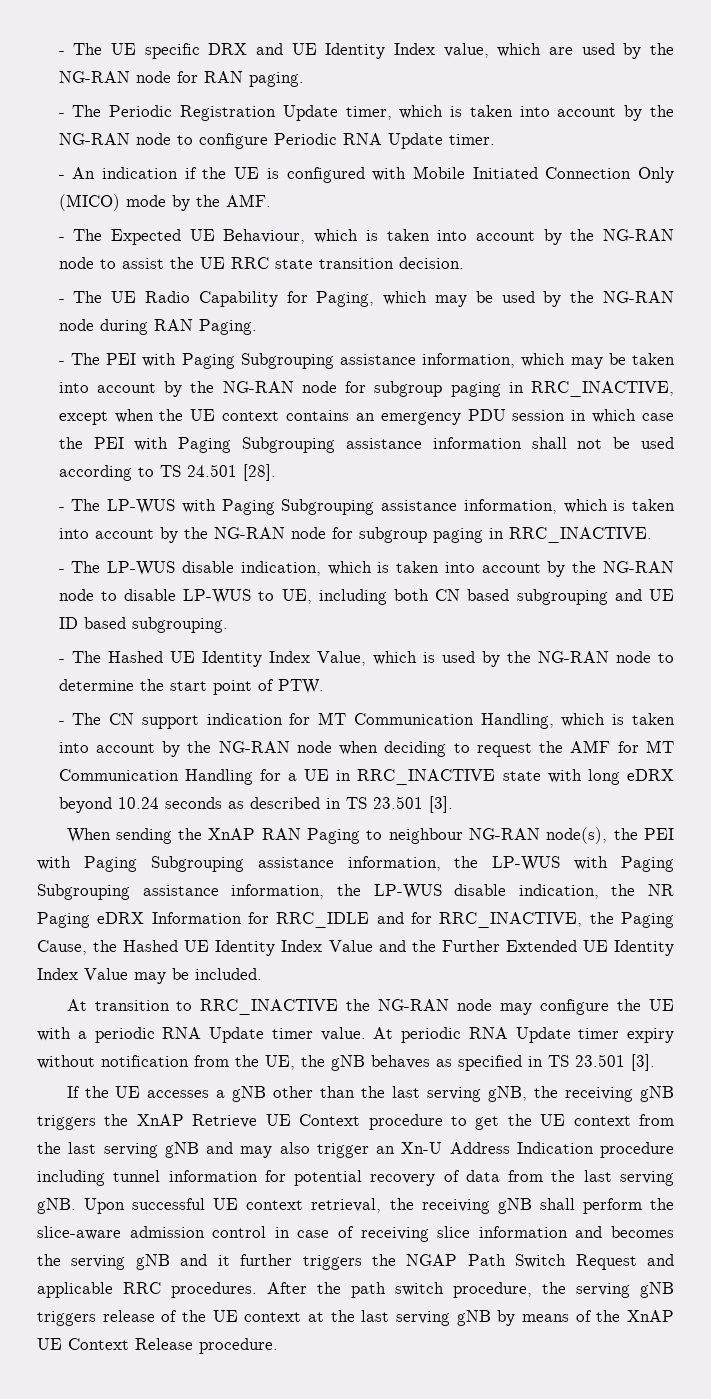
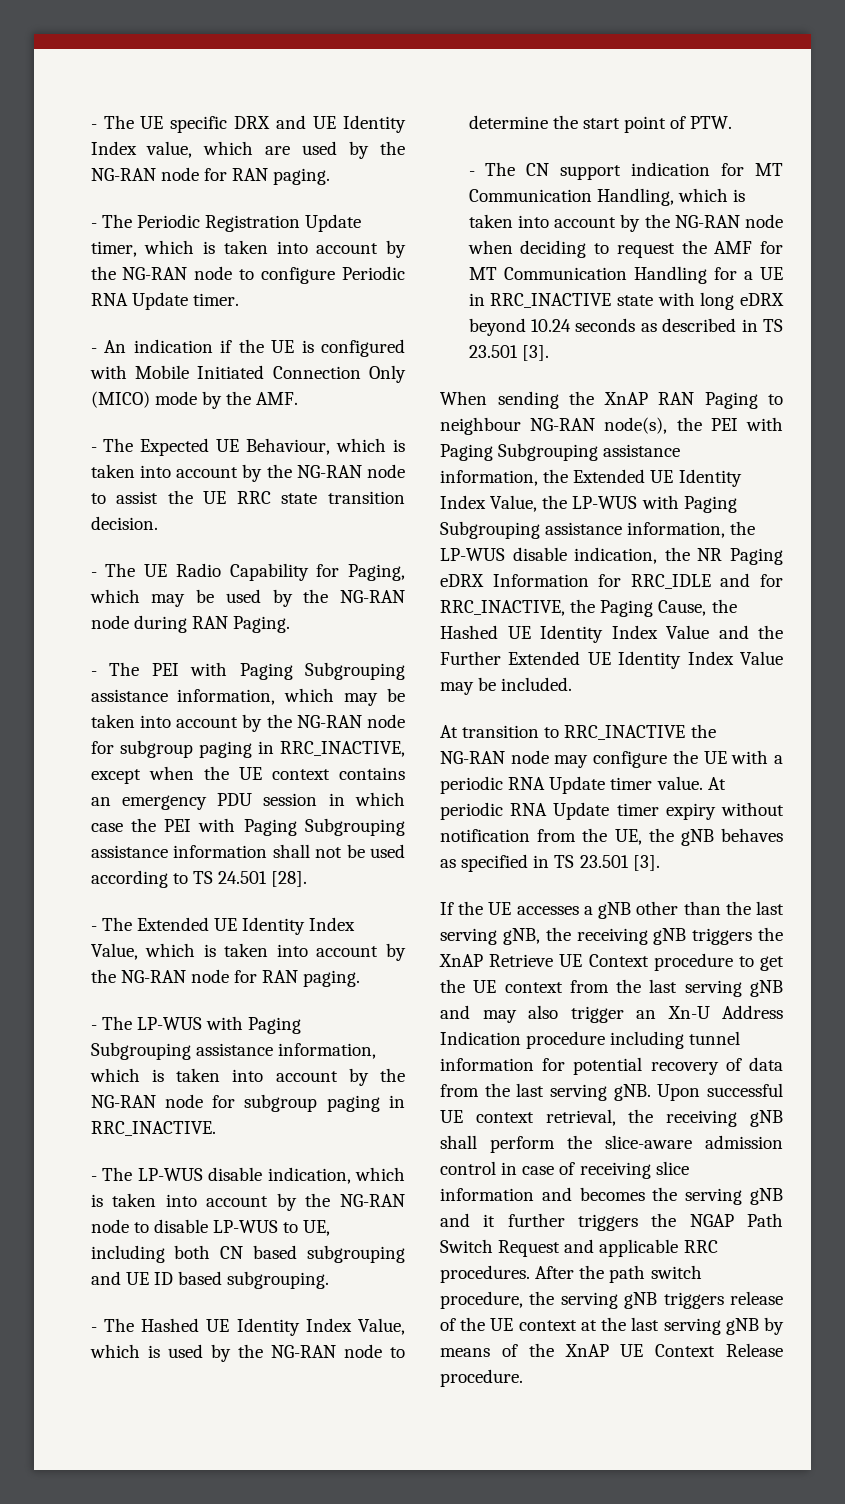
+ - The Extended UE Identity Index Value, which is taken into account by the NG-RAN node for RAN paging.
- When sending the XnAP RAN Paging to neighbour NG-RAN node(s), the PEI with Paging Subgrouping assistance information, the LP-WUS with Paging Subgrouping assistance information, the LP-WUS disable indication, the NR Paging eDRX Information for RRC_IDLE and for RRC_INACTIVE, the Paging Cause, the Hashed UE Identity Index Value and the Further Extended UE Identity Index Value may be included.
+ When sending the XnAP RAN Paging to neighbour NG-RAN node(s), the PEI with Paging Subgrouping assistance information, the Extended UE Identity Index Value, the LP-WUS with Paging Subgrouping assistance information, the LP-WUS disable indication, the NR Paging eDRX Information for RRC_IDLE and for RRC_INACTIVE, the Paging Cause, the Hashed UE Identity Index Value and the Further Extended UE Identity Index Value may be included.

